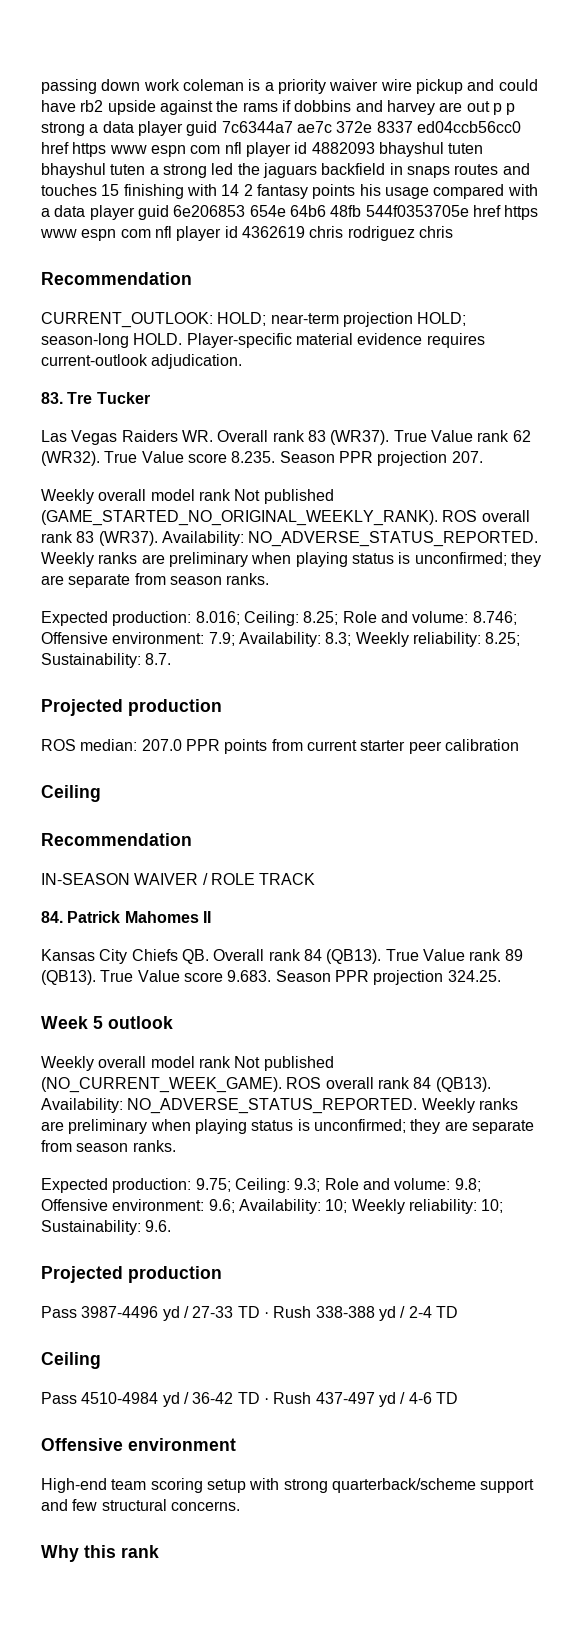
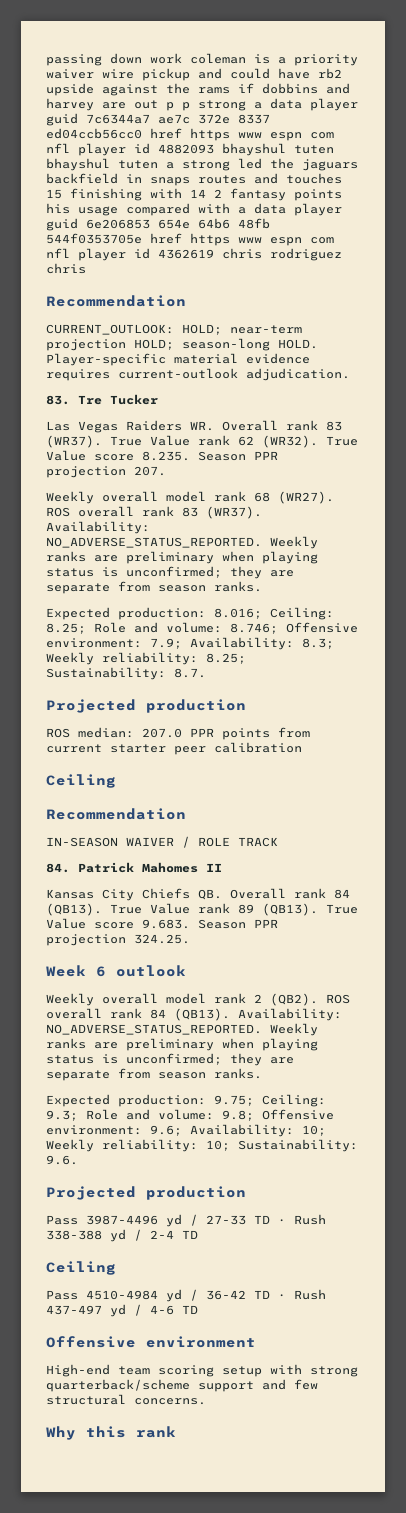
- Weekly overall model rank Not published (GAME_STARTED_NO_ORIGINAL_WEEKLY_RANK).
+ Weekly overall model rank 68 (WR27).
- Week 5 outlook
+ Week 6 outlook
- Weekly overall model rank Not published (NO_CURRENT_WEEK_GAME).
+ Weekly overall model rank 2 (QB2).

